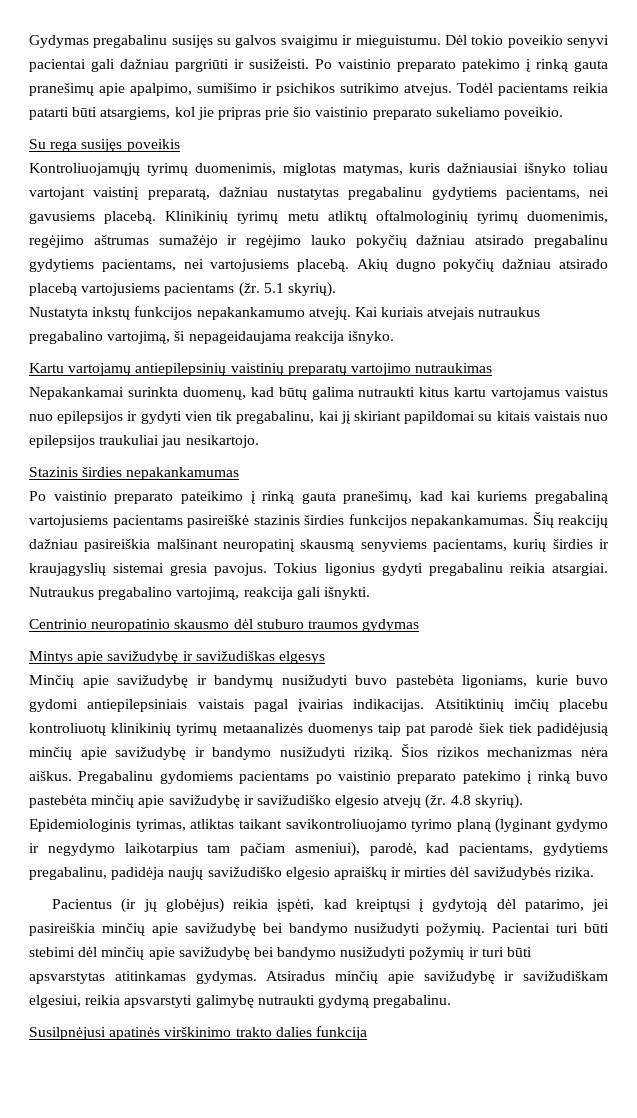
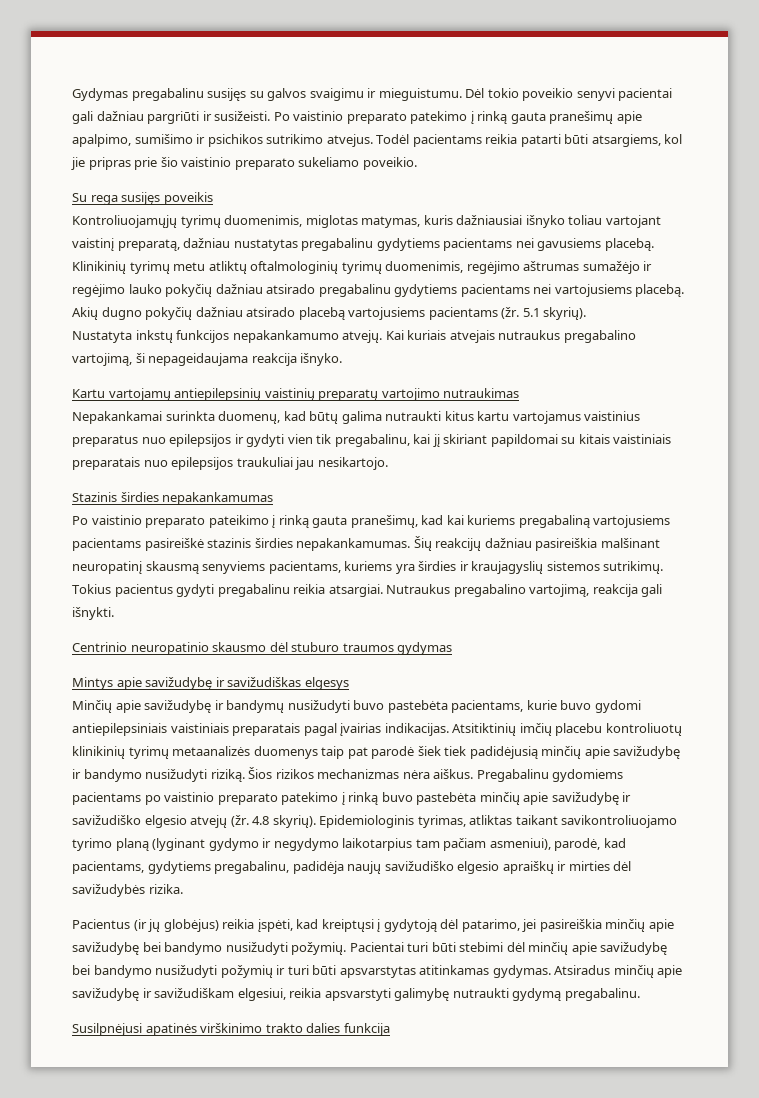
- Kontroliuojamųjų tyrimų duomenimis, miglotas matymas, kuris dažniausiai išnyko toliau vartojant vaistinį preparatą, dažniau nustatytas pregabalinu gydytiems pacientams, nei gavusiems placebą.
+ Kontroliuojamųjų tyrimų duomenimis, miglotas matymas, kuris dažniausiai išnyko toliau vartojant vaistinį preparatą, dažniau nustatytas pregabalinu gydytiems pacientams nei gavusiems placebą.
- Klinikinių tyrimų metu atliktų oftalmologinių tyrimų duomenimis, regėjimo aštrumas sumažėjo ir regėjimo lauko pokyčių dažniau atsirado pregabalinu gydytiems pacientams, nei vartojusiems placebą.
+ Klinikinių tyrimų metu atliktų oftalmologinių tyrimų duomenimis, regėjimo aštrumas sumažėjo ir regėjimo lauko pokyčių dažniau atsirado pregabalinu gydytiems pacientams nei vartojusiems placebą.
- Nepakankamai surinkta duomenų, kad būtų galima nutraukti kitus kartu vartojamus vaistus nuo epilepsijos ir gydyti vien tik pregabalinu, kai jį skiriant papildomai su kitais vaistais nuo epilepsijos traukuliai jau nesikartojo.
+ Nepakankamai surinkta duomenų, kad būtų galima nutraukti kitus kartu vartojamus vaistinius preparatus nuo epilepsijos ir gydyti vien tik pregabalinu, kai jį skiriant papildomai su kitais vaistiniais preparatais nuo epilepsijos traukuliai jau nesikartojo.
- Po vaistinio preparato pateikimo į rinką gauta pranešimų, kad kai kuriems pregabaliną vartojusiems pacientams pasireiškė stazinis širdies funkcijos nepakankamumas.
+ Po vaistinio preparato pateikimo į rinką gauta pranešimų, kad kai kuriems pregabaliną vartojusiems pacientams pasireiškė stazinis širdies nepakankamumas.
- Šių reakcijų dažniau pasireiškia malšinant neuropatinį skausmą senyviems pacientams, kurių širdies ir kraujagyslių sistemai gresia pavojus. Tokius ligonius gydyti pregabalinu reikia atsargiai.
+ Šių reakcijų dažniau pasireiškia malšinant neuropatinį skausmą senyviems pacientams, kuriems yra širdies ir kraujagyslių sistemos sutrikimų. Tokius pacientus gydyti pregabalinu reikia atsargiai.
- Minčių apie savižudybę ir bandymų nusižudyti buvo pastebėta ligoniams, kurie buvo gydomi antiepilepsiniais vaistais pagal įvairias indikacijas.
+ Minčių apie savižudybę ir bandymų nusižudyti buvo pastebėta pacientams, kurie buvo gydomi antiepilepsiniais vaistiniais preparatais pagal įvairias indikacijas.

